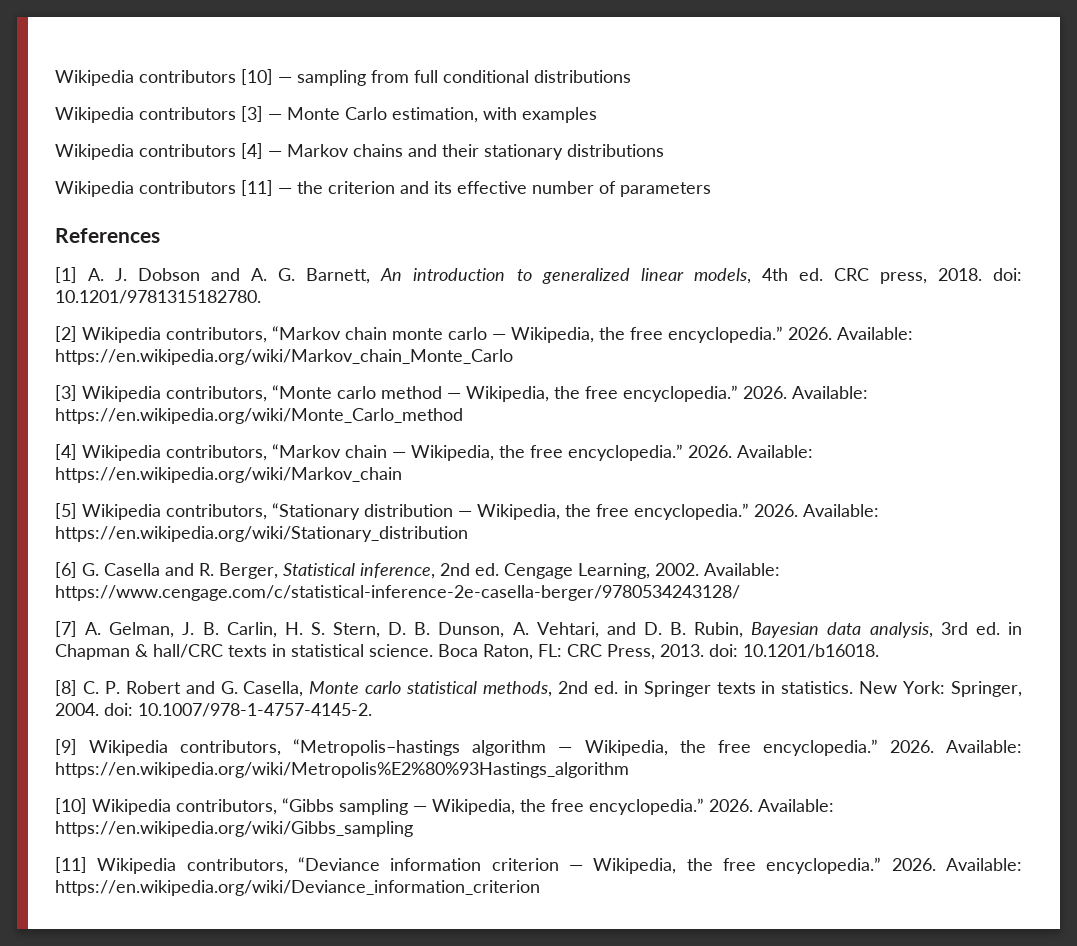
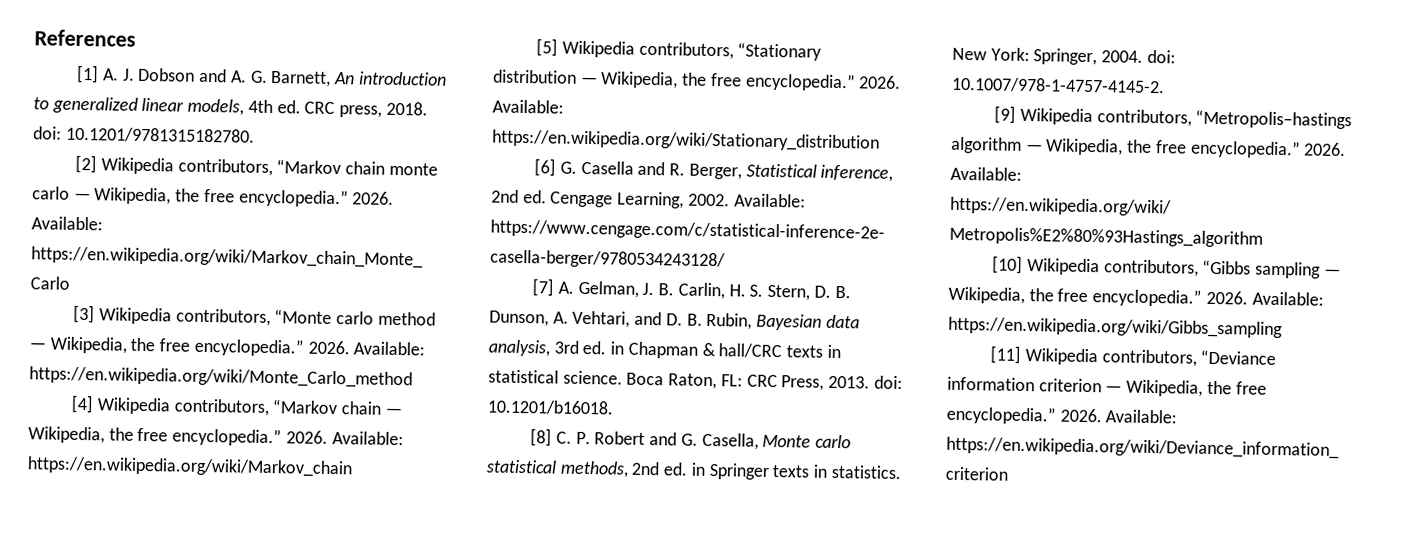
- Wikipedia contributors [10] — sampling from full conditional distributions
- Wikipedia contributors [3] — Monte Carlo estimation, with examples
- Wikipedia contributors [4] — Markov chains and their stationary distributions
- Wikipedia contributors [11] — the criterion and its effective number of parameters

